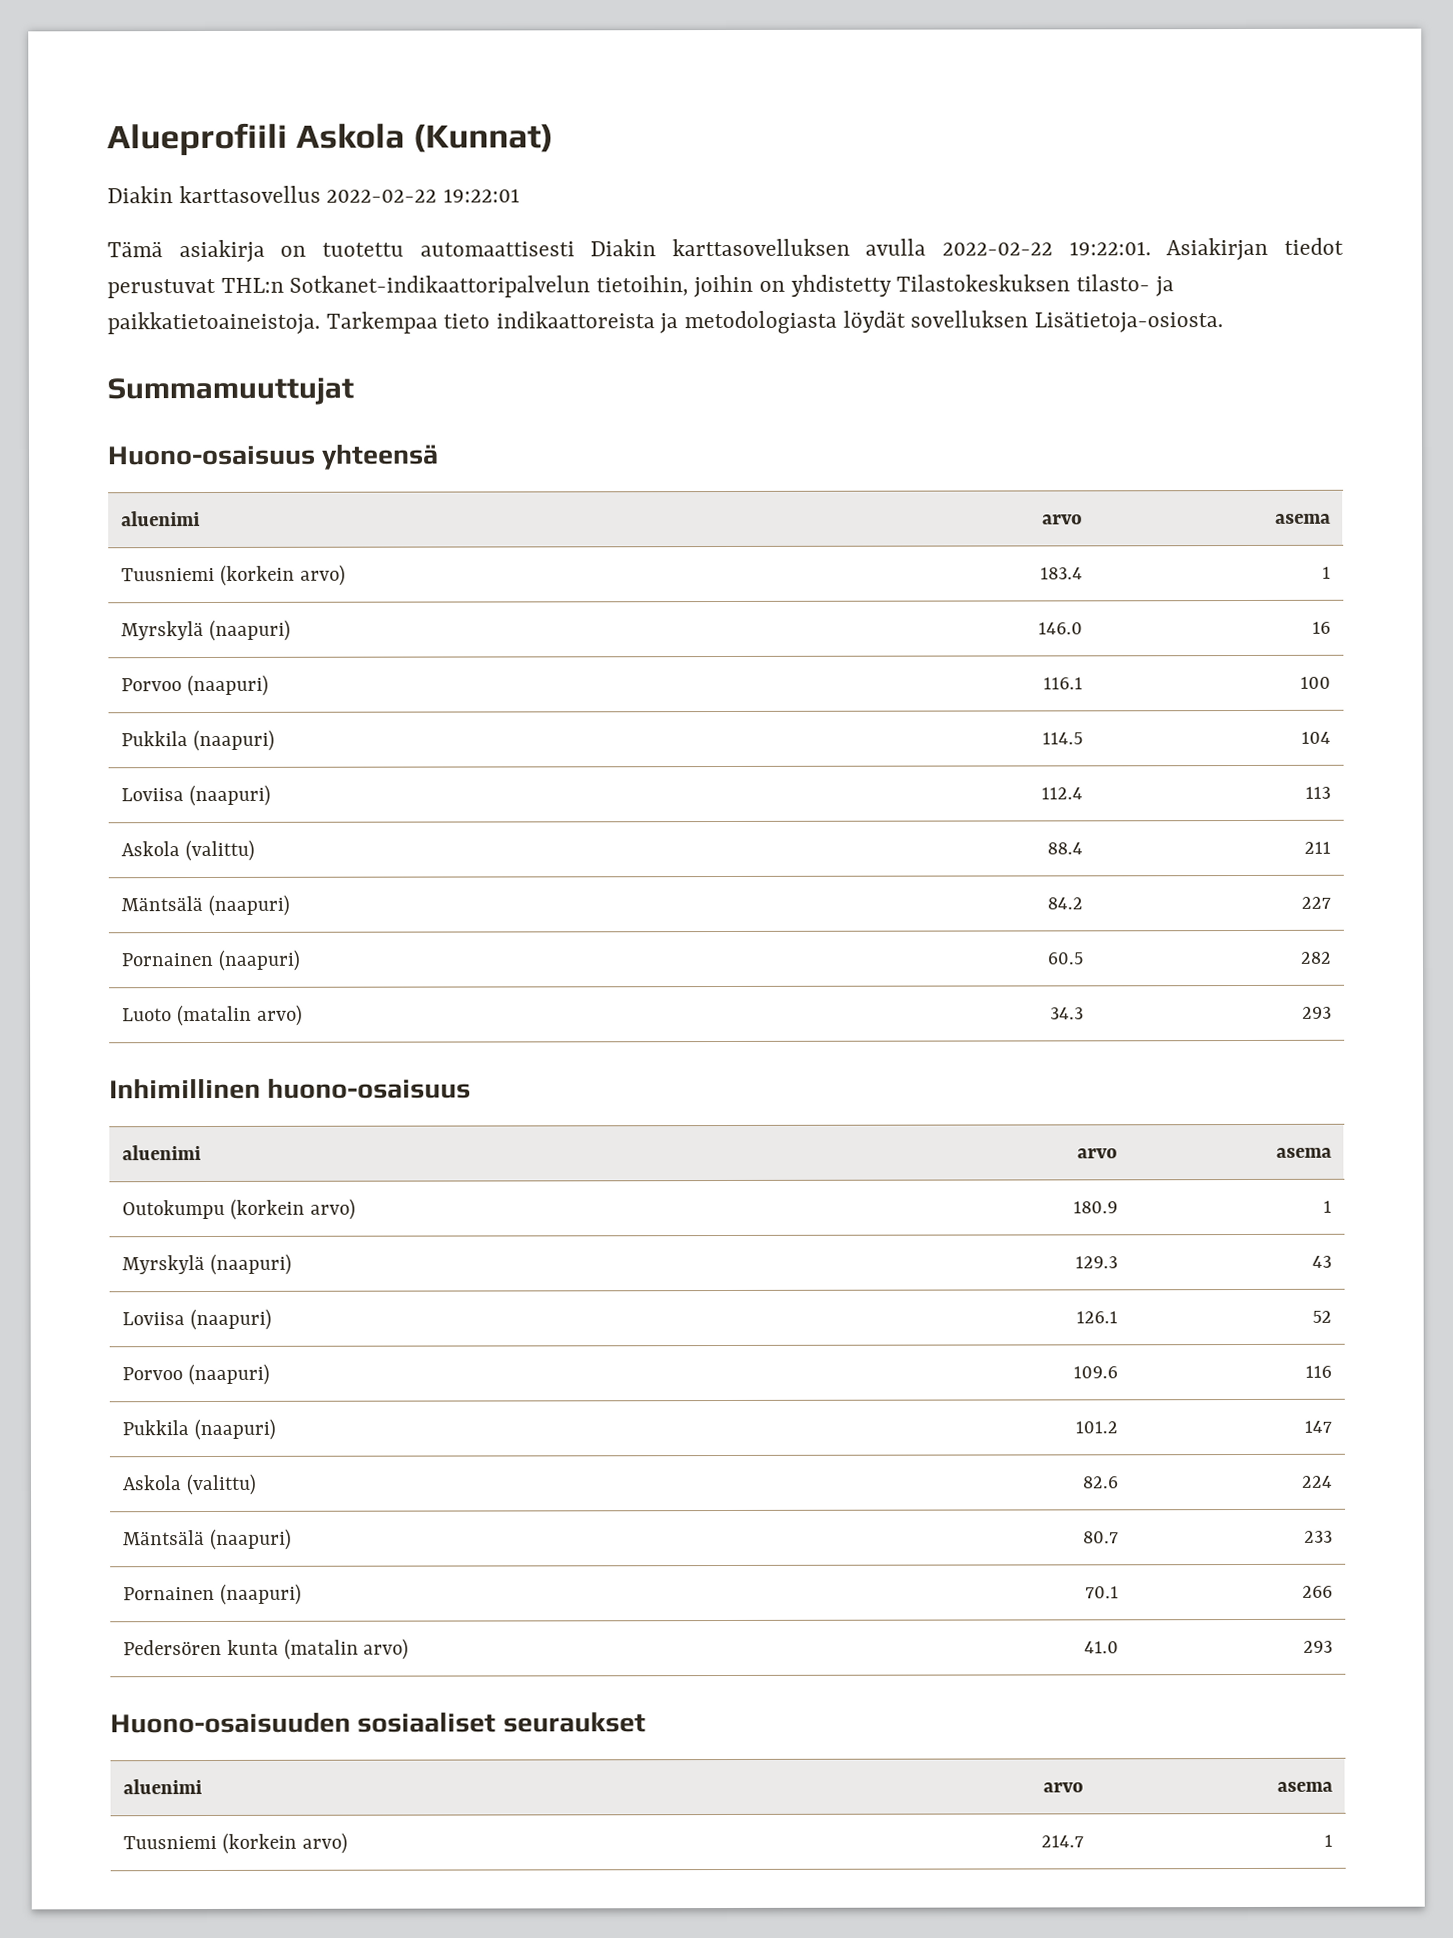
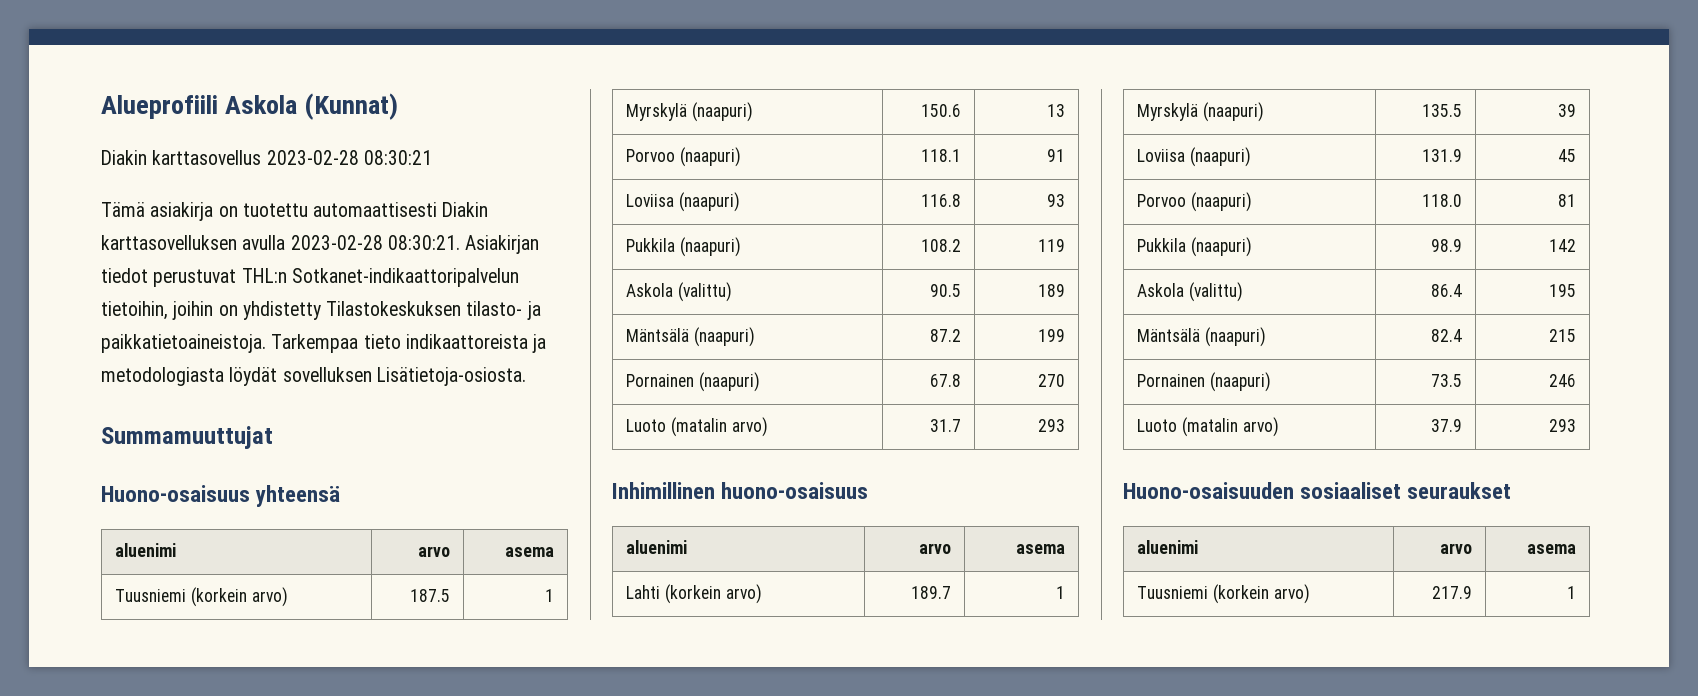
- Diakin karttasovellus 2022-02-22 19:22:01
+ Diakin karttasovellus 2023-02-28 08:30:21
- Tämä asiakirja on tuotettu automaattisesti Diakin karttasovelluksen avulla 2022-02-22 19:22:01.
+ Tämä asiakirja on tuotettu automaattisesti Diakin karttasovelluksen avulla 2023-02-28 08:30:21.
- Tuusniemi (korkein arvo) | 183.4 | 1
- Myrskylä (naapuri) | 146.0 | 16
- Porvoo (naapuri) | 116.1 | 100
- Pukkila (naapuri) | 114.5 | 104
- Loviisa (naapuri) | 112.4 | 113
- Askola (valittu) | 88.4 | 211
- Mäntsälä (naapuri) | 84.2 | 227
- Pornainen (naapuri) | 60.5 | 282
- Luoto (matalin arvo) | 34.3 | 293
+ Tuusniemi (korkein arvo) | 187.5 | 1
+ Myrskylä (naapuri) | 150.6 | 13
+ Porvoo (naapuri) | 118.1 | 91
+ Loviisa (naapuri) | 116.8 | 93
+ Pukkila (naapuri) | 108.2 | 119
+ Askola (valittu) | 90.5 | 189
+ Mäntsälä (naapuri) | 87.2 | 199
+ Pornainen (naapuri) | 67.8 | 270
+ Luoto (matalin arvo) | 31.7 | 293
- Outokumpu (korkein arvo) | 180.9 | 1
- Myrskylä (naapuri) | 129.3 | 43
- Loviisa (naapuri) | 126.1 | 52
- Porvoo (naapuri) | 109.6 | 116
- Pukkila (naapuri) | 101.2 | 147
- Askola (valittu) | 82.6 | 224
- Mäntsälä (naapuri) | 80.7 | 233
- Pornainen (naapuri) | 70.1 | 266
- Pedersören kunta (matalin arvo) | 41.0 | 293
+ Lahti (korkein arvo) | 189.7 | 1
+ Myrskylä (naapuri) | 135.5 | 39
+ Loviisa (naapuri) | 131.9 | 45
+ Porvoo (naapuri) | 118.0 | 81
+ Pukkila (naapuri) | 98.9 | 142
+ Askola (valittu) | 86.4 | 195
+ Mäntsälä (naapuri) | 82.4 | 215
+ Pornainen (naapuri) | 73.5 | 246
+ Luoto (matalin arvo) | 37.9 | 293
- Tuusniemi (korkein arvo) | 214.7 | 1
+ Tuusniemi (korkein arvo) | 217.9 | 1

